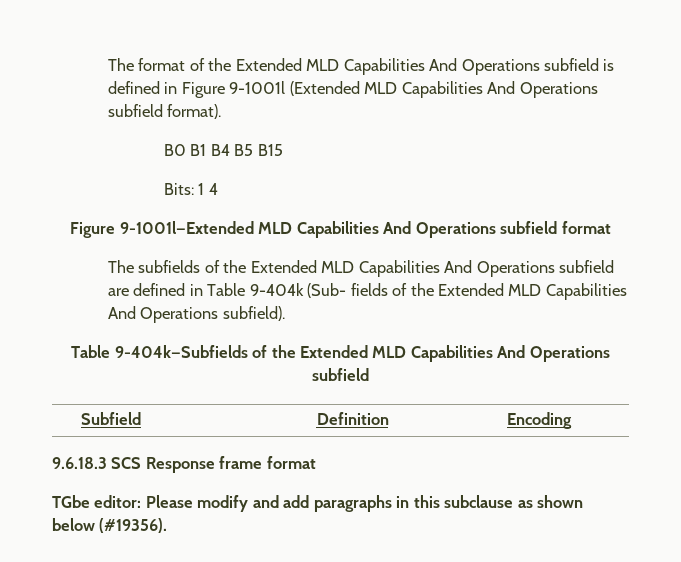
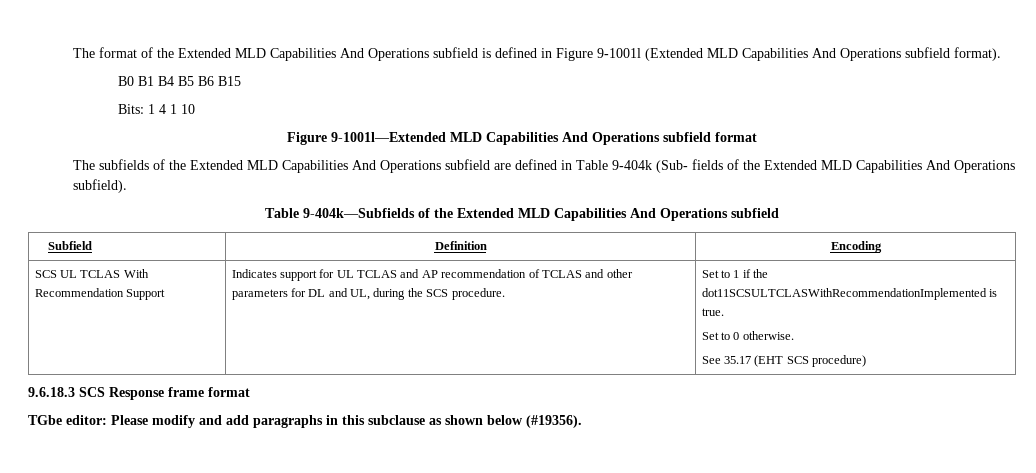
- B0 B1 B4 B5 B15
+ B0 B1 B4 B5 B6 B15
- Bits: 1 4
+ Bits: 1 4 1 10
+ SCS UL TCLAS With Recommendation Support | Indicates support for UL TCLAS and AP recommendation of TCLAS and other parameters for DL and UL, during the SCS procedure. | Set to 1 if the dot11SCSULTCLASWithRecommendationImplemented is true.
+ Set to 0 otherwise.
+ See 35.17 (EHT SCS procedure)

